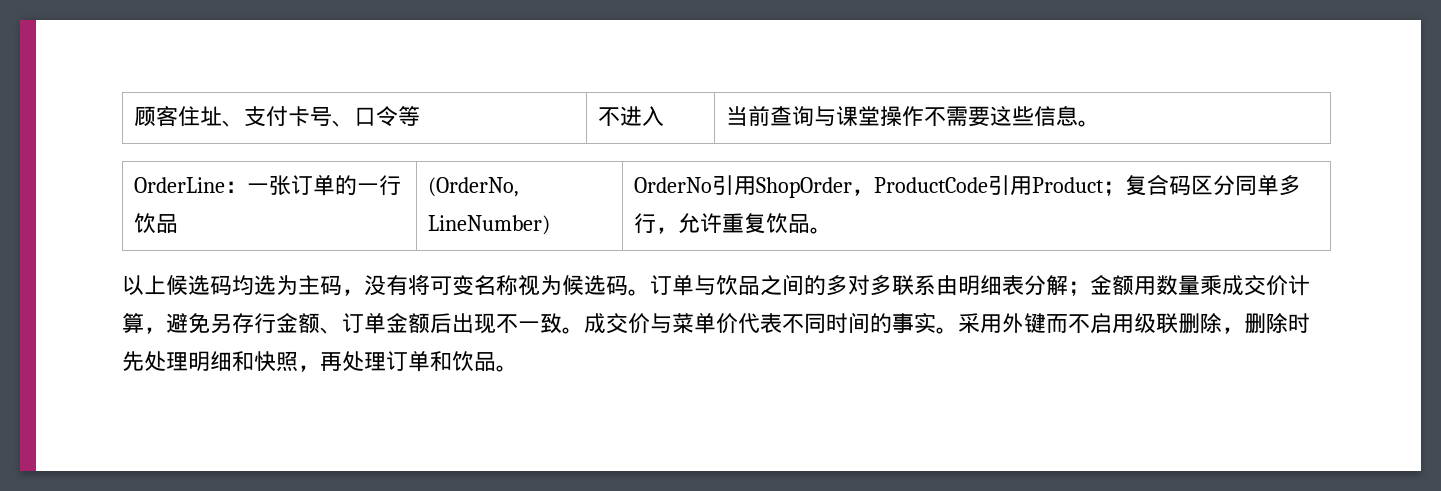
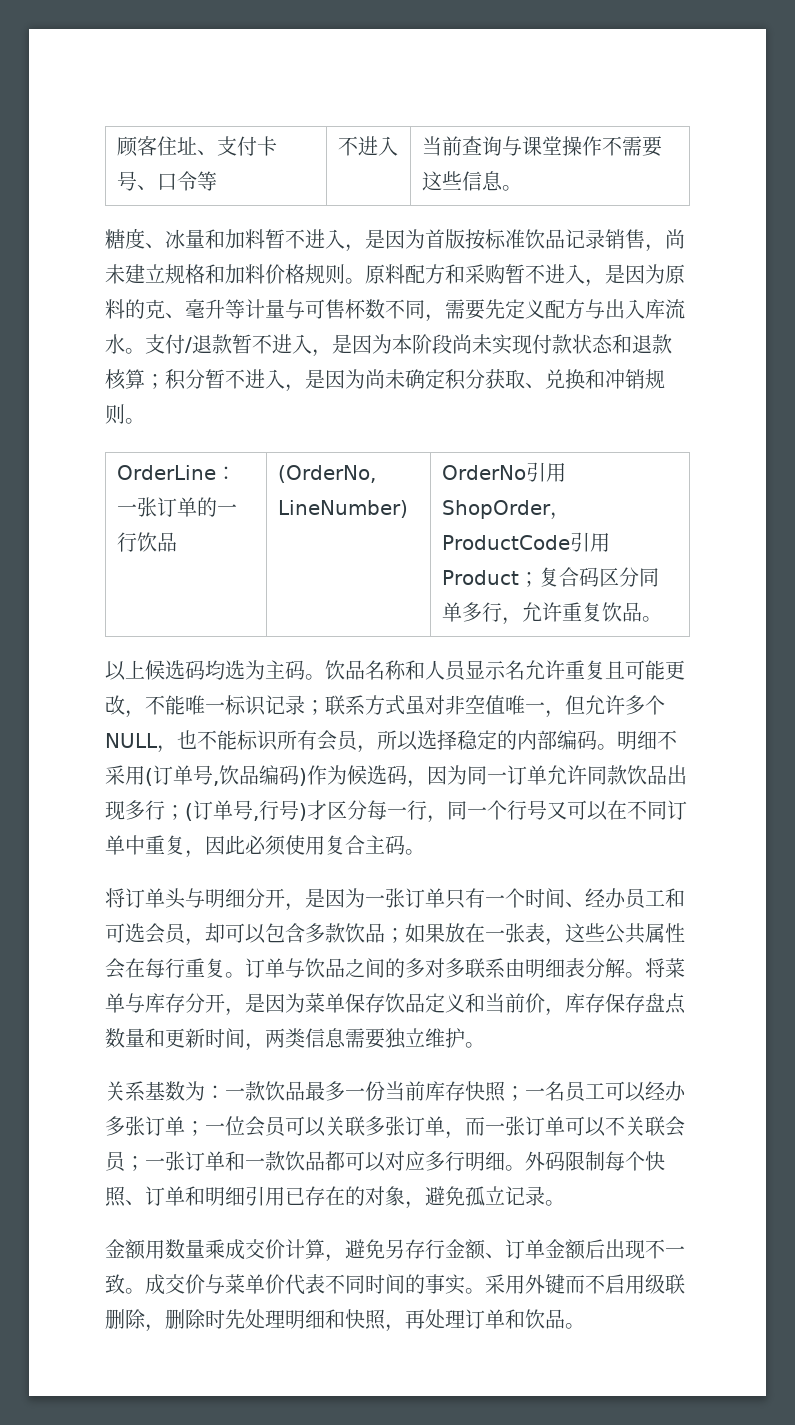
+ 糖度、冰量和加料暂不进入，是因为首版按标准饮品记录销售，尚未建立规格和加料价格规则。原料配方和采购暂不进入，是因为原料的克、毫升等计量与可售杯数不同，需要先定义配方与出入库流水。支付/退款暂不进入，是因为本阶段尚未实现付款状态和退款核算；积分暂不进入，是因为尚未确定积分获取、兑换和冲销规则。
- 以上候选码均选为主码，没有将可变名称视为候选码。
+ 以上候选码均选为主码。饮品名称和人员显示名允许重复且可能更改，不能唯一标识记录；联系方式虽对非空值唯一，但允许多个NULL，也不能标识所有会员，所以选择稳定的内部编码。明细不采用(订单号,饮品编码)作为候选码，因为同一订单允许同款饮品出现多行；(订单号,行号)才区分每一行，同一个行号又可以在不同订单中重复，因此必须使用复合主码。
+ 将订单头与明细分开，是因为一张订单只有一个时间、经办员工和可选会员，却可以包含多款饮品；如果放在一张表，这些公共属性会在每行重复。
- 订单与饮品之间的多对多联系由明细表分解；金额用数量乘成交价计算，避免另存行金额、订单金额后出现不一致。
+ 订单与饮品之间的多对多联系由明细表分解。将菜单与库存分开，是因为菜单保存饮品定义和当前价，库存保存盘点数量和更新时间，两类信息需要独立维护。
+ 关系基数为：一款饮品最多一份当前库存快照；一名员工可以经办多张订单；一位会员可以关联多张订单，而一张订单可以不关联会员；一张订单和一款饮品都可以对应多行明细。外码限制每个快照、订单和明细引用已存在的对象，避免孤立记录。
+ 金额用数量乘成交价计算，避免另存行金额、订单金额后出现不一致。

